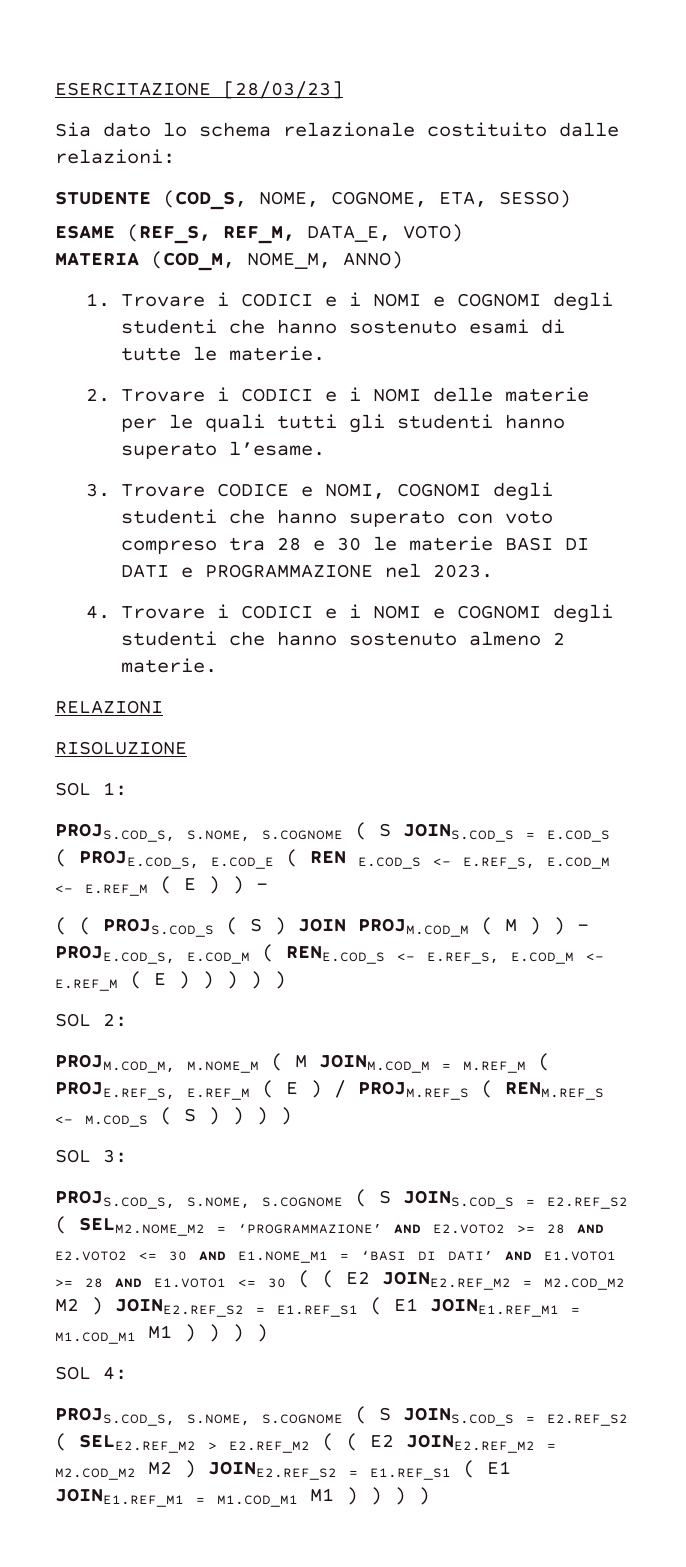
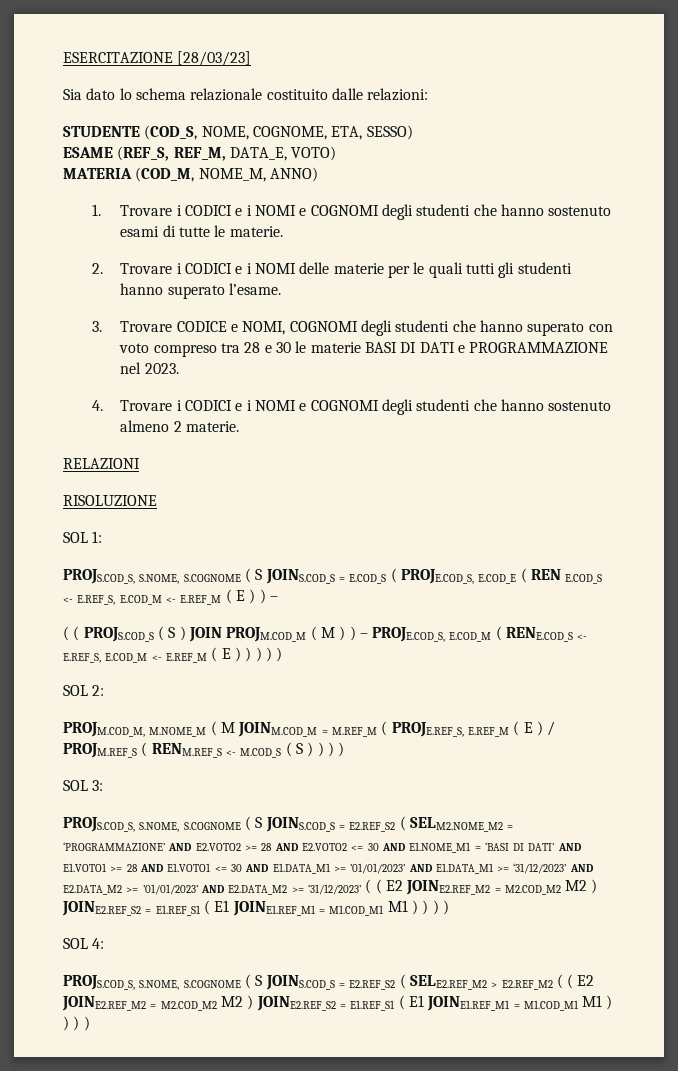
- PROJS.COD_S, S.NOME, S.COGNOME ( S JOINS.COD_S = E2.REF_S2 ( SELM2.NOME_M2 = ‘PROGRAMMAZIONE’ AND E2.VOTO2 >= 28 AND E2.VOTO2 <= 30 AND E1.NOME_M1 = ‘BASI DI DATI’ AND E1.VOTO1 >= 28 AND E1.VOTO1 <= 30 ( ( E2 JOINE2.REF_M2 = M2.COD_M2 M2 ) JOINE2.REF_S2 = E1.REF_S1 ( E1 JOINE1.REF_M1 = M1.COD_M1 M1 ) ) ) )
+ PROJS.COD_S, S.NOME, S.COGNOME ( S JOINS.COD_S = E2.REF_S2 ( SELM2.NOME_M2 = ‘PROGRAMMAZIONE’ AND E2.VOTO2 >= 28 AND E2.VOTO2 <= 30 AND E1.NOME_M1 = ‘BASI DI DATI’ AND E1.VOTO1 >= 28 AND E1.VOTO1 <= 30 AND E1.DATA_M1 >= ’01/01/2023’ AND E1.DATA_M1 >= ‘31/12/2023’ AND E2.DATA_M2 >= ’01/01/2023’ AND E2.DATA_M2 >= ‘31/12/2023’ ( ( E2 JOINE2.REF_M2 = M2.COD_M2 M2 ) JOINE2.REF_S2 = E1.REF_S1 ( E1 JOINE1.REF_M1 = M1.COD_M1 M1 ) ) ) )

